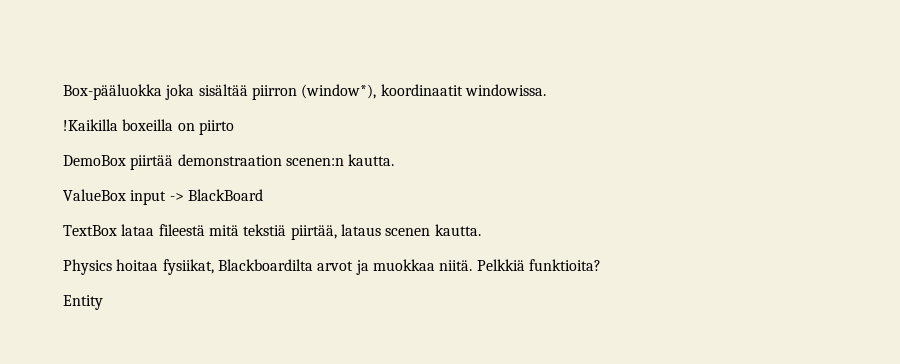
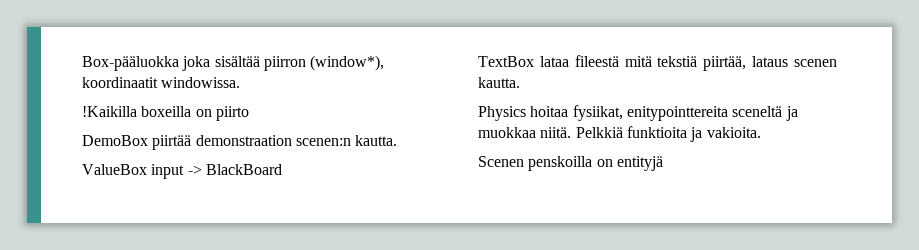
- Physics hoitaa fysiikat, Blackboardilta arvot ja muokkaa niitä.
+ Physics hoitaa fysiikat, enitypointtereita sceneltä ja muokkaa niitä.
- Pelkkiä funktioita?
- Entity
+ Pelkkiä funktioita ja vakioita.
+ Scenen penskoilla on entityjä

